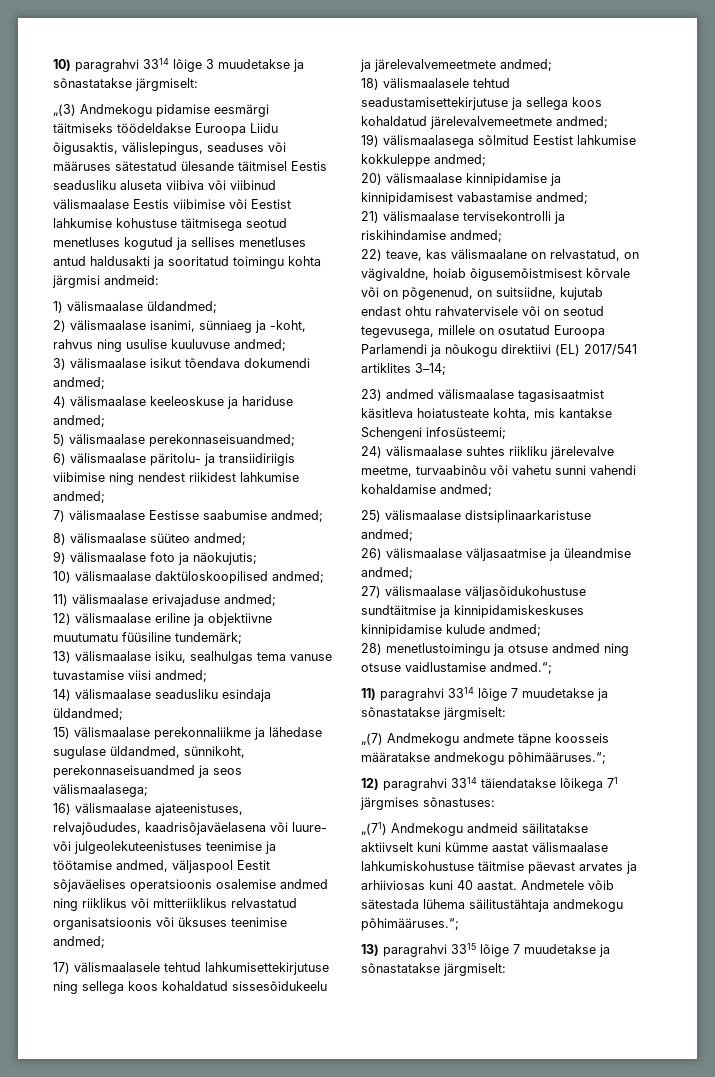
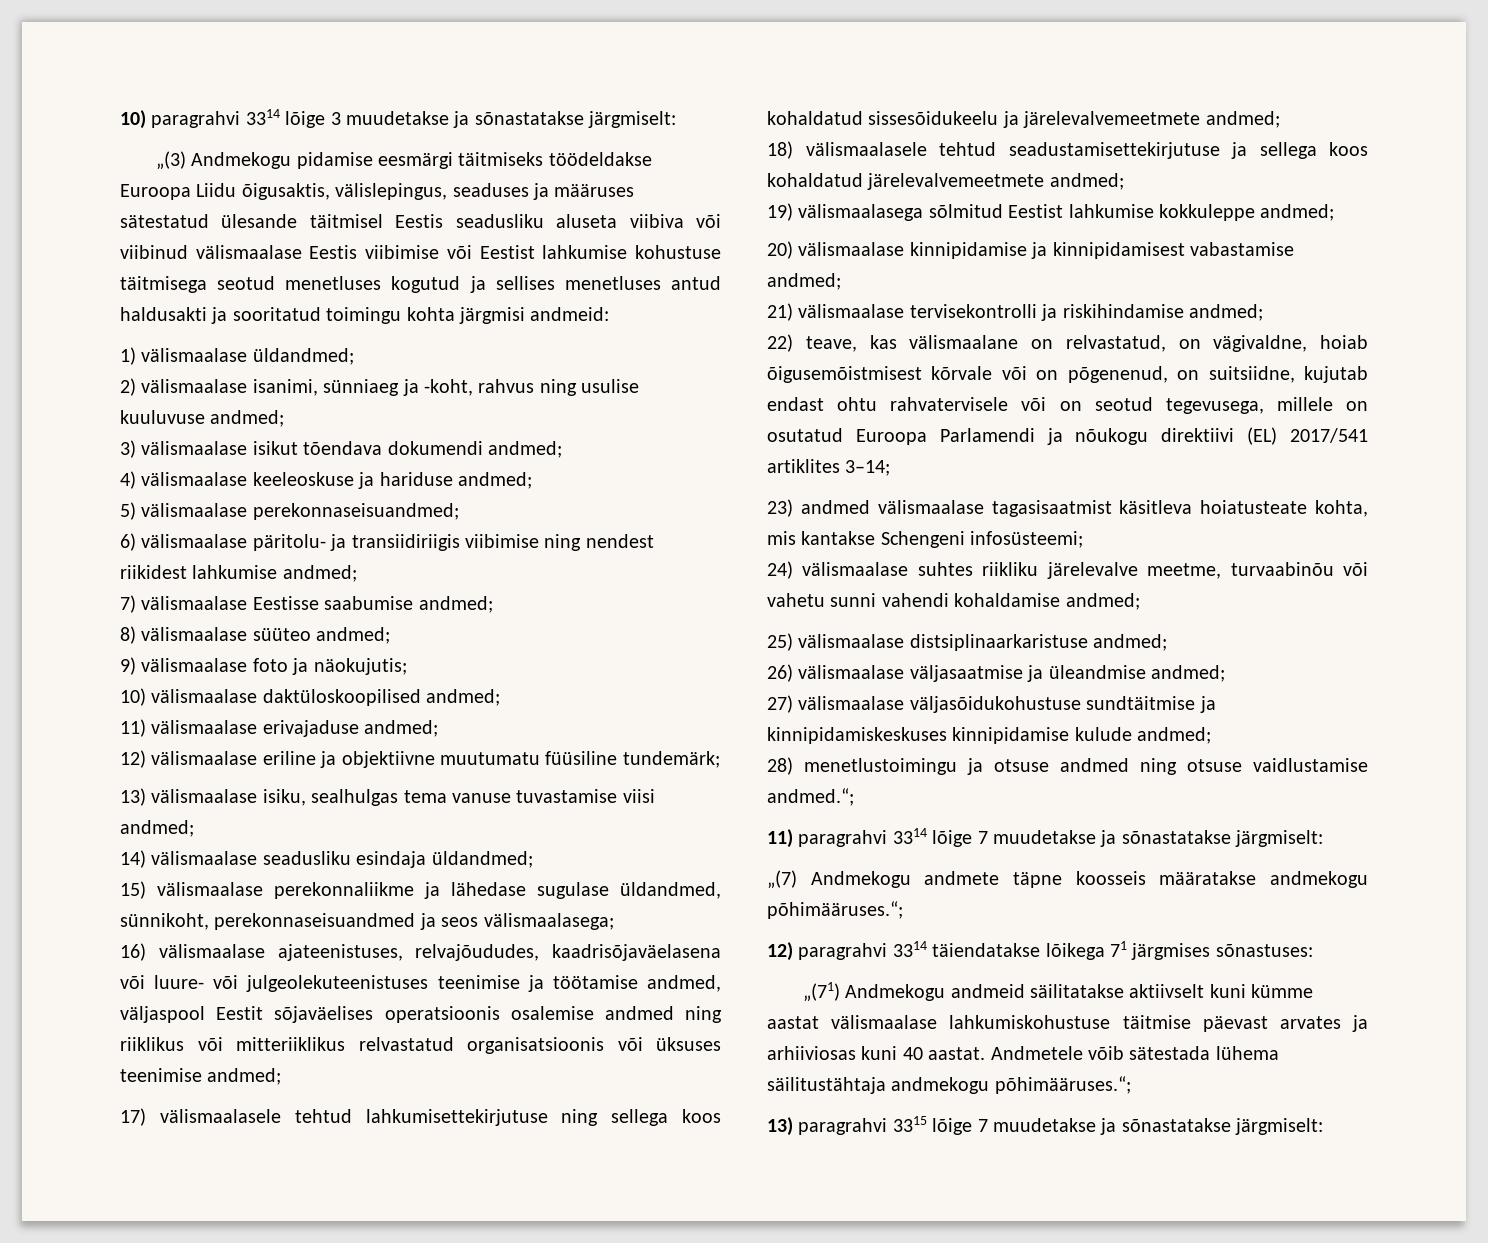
- „(3) Andmekogu pidamise eesmärgi täitmiseks töödeldakse Euroopa Liidu õigusaktis, välislepingus, seaduses või määruses sätestatud ülesande täitmisel Eestis seadusliku aluseta viibiva või viibinud välismaalase Eestis viibimise või Eestist lahkumise kohustuse täitmisega seotud menetluses kogutud ja sellises menetluses antud haldusakti ja sooritatud toimingu kohta järgmisi andmeid:
+ „(3) Andmekogu pidamise eesmärgi täitmiseks töödeldakse Euroopa Liidu õigusaktis, välislepingus, seaduses ja määruses sätestatud ülesande täitmisel Eestis seadusliku aluseta viibiva või viibinud välismaalase Eestis viibimise või Eestist lahkumise kohustuse täitmisega seotud menetluses kogutud ja sellises menetluses antud haldusakti ja sooritatud toimingu kohta järgmisi andmeid:

